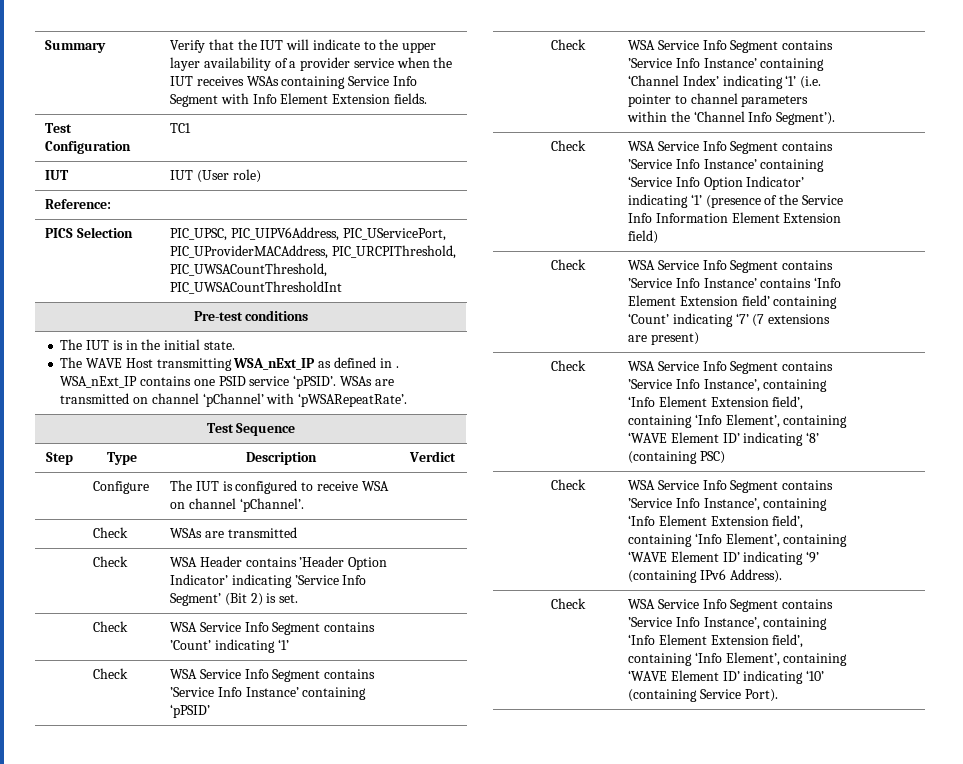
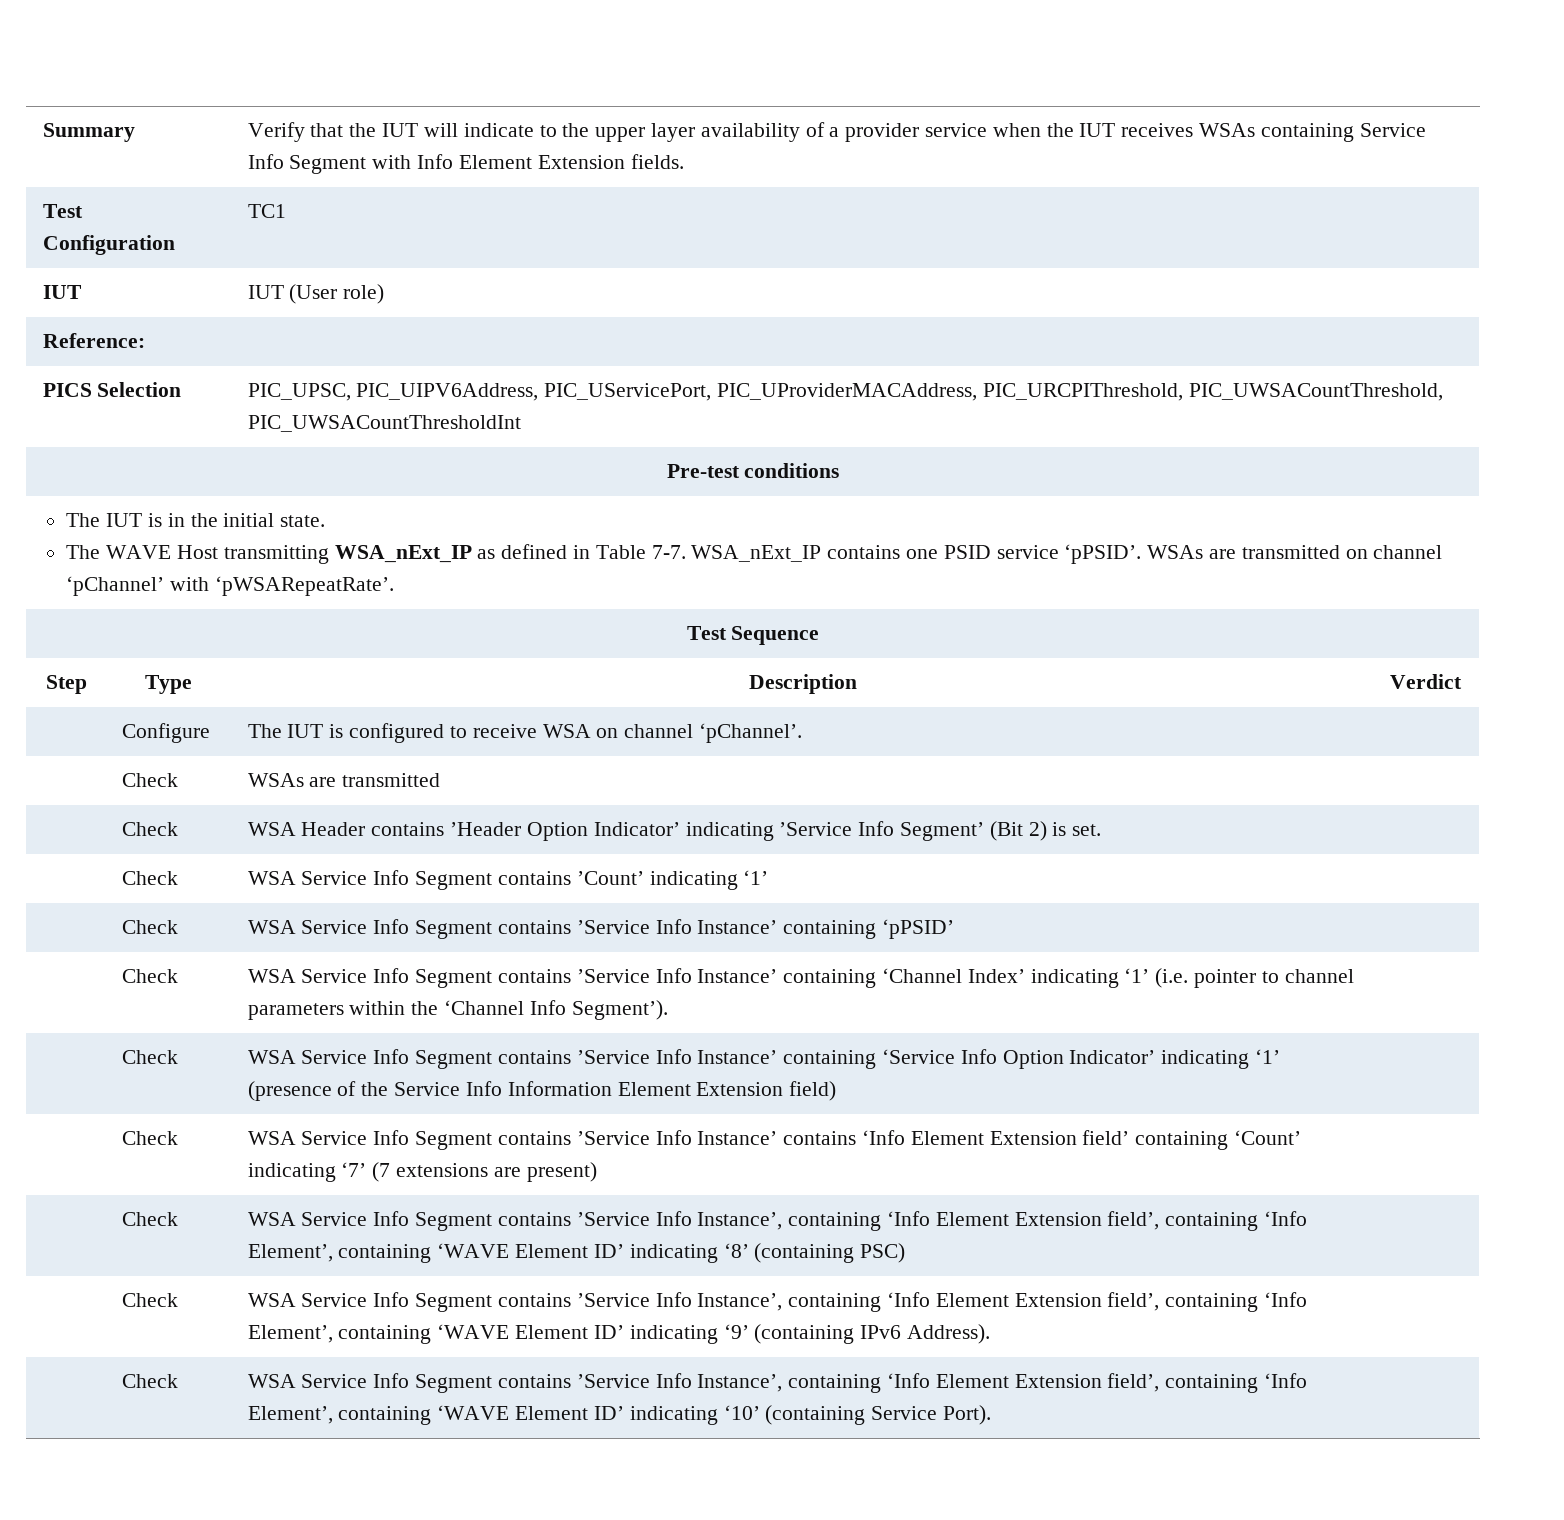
  The IUT is in the initial state.
- The WAVE Host transmitting WSA_nExt_IP as defined in . WSA_nExt_IP contains one PSID service ‘pPSID’. WSAs are transmitted on channel ‘pChannel’ with ‘pWSARepeatRate’.
+ The WAVE Host transmitting WSA_nExt_IP as defined in Table 7-7. WSA_nExt_IP contains one PSID service ‘pPSID’. WSAs are transmitted on channel ‘pChannel’ with ‘pWSARepeatRate’.

